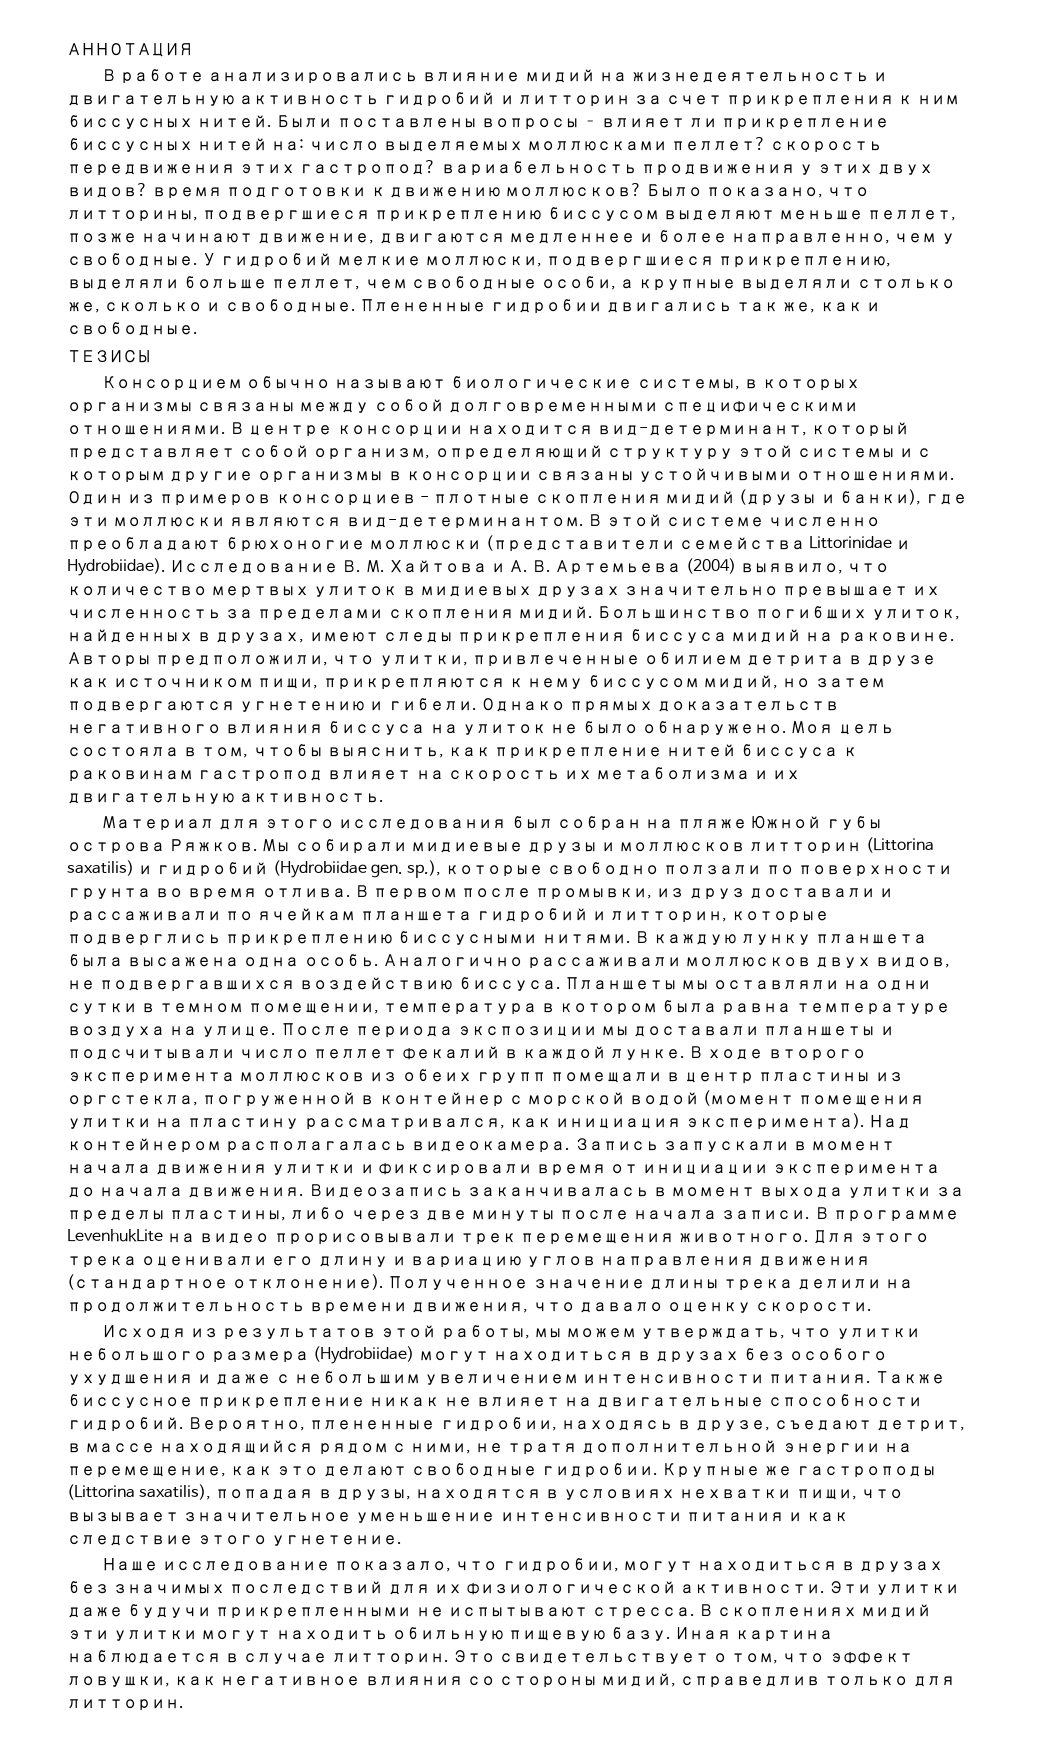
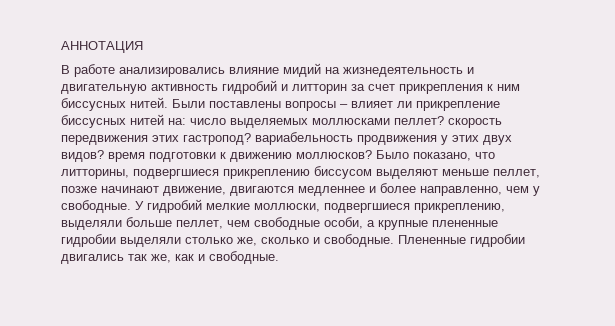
- У гидробий мелкие моллюски, подвергшиеся прикреплению, выделяли больше пеллет, чем свободные особи, а крупные выделяли столько же, сколько и свободные.
+ У гидробий мелкие моллюски, подвергшиеся прикреплению, выделяли больше пеллет, чем свободные особи, а крупные плененные гидробии выделяли столько же, сколько и свободные.
- ТЕЗИСЫ
- Консорцием обычно называют биологические системы, в которых организмы связаны между собой долговременными специфическими отношениями. В центре консорции находится вид-детерминант, который представляет собой организм, определяющий структуру этой системы и с которым другие организмы в консорции связаны устойчивыми отношениями. Один из примеров консорциев - плотные скопления мидий (друзы и банки), где эти моллюски являются вид-детерминантом. В этой системе численно преобладают брюхоногие моллюски (представители семейства Littorinidae и Hydrobiidae). Исследование В. М. Хайтова и А. В. Артемьева (2004) выявило, что количество мертвых улиток в мидиевых друзах значительно превышает их численность за пределами скопления мидий. Большинство погибших улиток, найденных в друзах, имеют следы прикрепления биссуса мидий на раковине. Авторы предположили, что улитки, привлеченные обилием детрита в друзе как источником пищи, прикрепляются к нему биссусом мидий, но затем подвергаются угнетению и гибели. Однако прямых доказательств негативного влияния биссуса на улиток не было обнаружено. Моя цель состояла в том, чтобы выяснить, как прикрепление нитей биссуса к раковинам гастропод влияет на скорость их метаболизма и их двигательную активность.
- Материал для этого исследования был собран на пляже Южной губы острова Ряжков. Мы собирали мидиевые друзы и моллюсков литторин (Littorina saxatilis) и гидробий (Hydrobiidae gen. sp.), которые свободно ползали по поверхности грунта во время отлива. В первом после промывки, из друз доставали и рассаживали по ячейкам планшета гидробий и литторин, которые подверглись прикреплению биссусными нитями. В каждую лунку планшета была высажена одна особь. Аналогично рассаживали моллюсков двух видов, не подвергавшихся воздействию биссуса. Планшеты мы оставляли на одни сутки в темном помещении, температура в котором была равна температуре воздуха на улице. После периода экспозиции мы доставали планшеты и подсчитывали число пеллет фекалий в каждой лунке. В ходе второго эксперимента моллюсков из обеих групп помещали в центр пластины из оргстекла, погруженной в контейнер с морской водой (момент помещения улитки на пластину рассматривался, как инициация эксперимента). Над контейнером располагалась видеокамера. Запись запускали в момент начала движения улитки и фиксировали время от инициации эксперимента до начала движения. Видеозапись заканчивалась в момент выхода улитки за пределы пластины, либо через две минуты после начала записи. В программе LevenhukLite на видео прорисовывали трек перемещения животного. Для этого трека оценивали его длину и вариацию углов направления движения (стандартное отклонение). Полученное значение длины трека делили на продолжительность времени движения, что давало оценку скорости.
- Исходя из результатов этой работы, мы можем утверждать, что улитки небольшого размера (Hydrobiidae) могут находиться в друзах без особого ухудшения и даже с небольшим увеличением интенсивности питания. Также биссусное прикрепление никак не влияет на двигательные способности гидробий. Вероятно, плененные гидробии, находясь в друзе, съедают детрит, в массе находящийся рядом с ними, не тратя дополнительной энергии на перемещение, как это делают свободные гидробии. Крупные же гастроподы (Littorina saxatilis), попадая в друзы, находятся в условиях нехватки пищи, что вызывает значительное уменьшение интенсивности питания и как следствие этого угнетение.
- Наше исследование показало, что гидробии, могут находиться в друзах без значимых последствий для их физиологической активности. Эти улитки даже будучи прикрепленными не испытывают стресса. В скоплениях мидий эти улитки могут находить обильную пищевую базу. Иная картина наблюдается в случае литторин. Это свидетельствует о том, что эффект ловушки, как негативное влияния со стороны мидий, справедлив только для литторин.

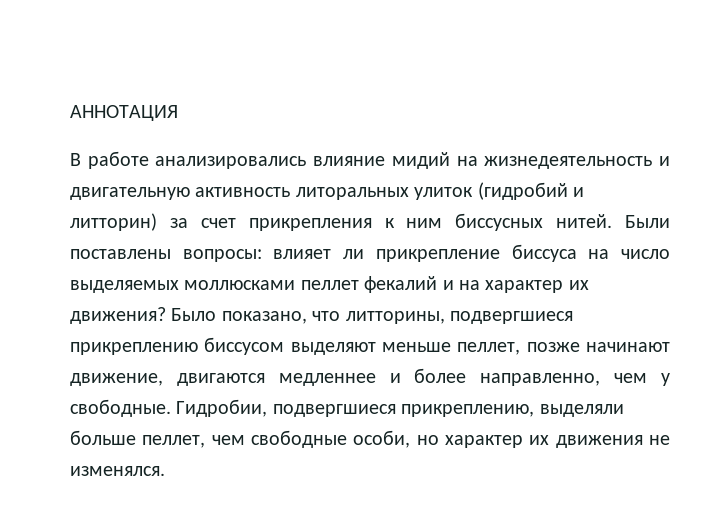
- В работе анализировались влияние мидий на жизнедеятельность и двигательную активность гидробий и литторин за счет прикрепления к ним биссусных нитей.
+ В работе анализировались влияние мидий на жизнедеятельность и двигательную активность литоральных улиток (гидробий и литторин) за счет прикрепления к ним биссусных нитей.
- Были поставлены вопросы – влияет ли прикрепление биссусных нитей на: число выделяемых моллюсками пеллет? скорость передвижения этих гастропод? вариабельность продвижения у этих двух видов? время подготовки к движению моллюсков?
+ Были поставлены вопросы: влияет ли прикрепление биссуса на число выделяемых моллюсками пеллет фекалий и на характер их движения?
- У гидробий мелкие моллюски, подвергшиеся прикреплению, выделяли больше пеллет, чем свободные особи, а крупные плененные гидробии выделяли столько же, сколько и свободные. Плененные гидробии двигались так же, как и свободные.
+ Гидробии, подвергшиеся прикреплению, выделяли больше пеллет, чем свободные особи, но характер их движения не изменялся.

